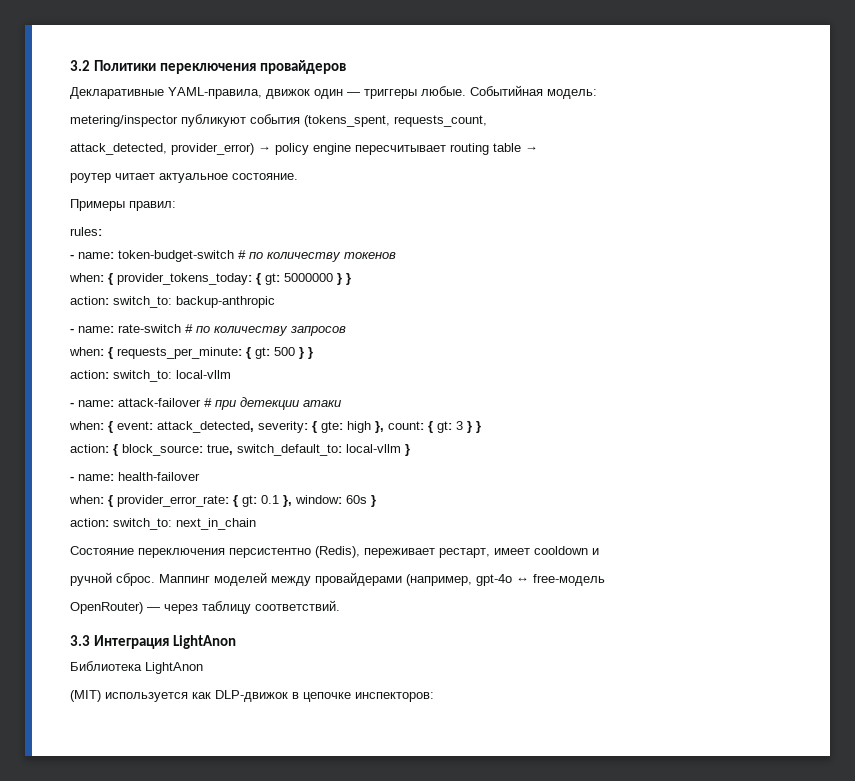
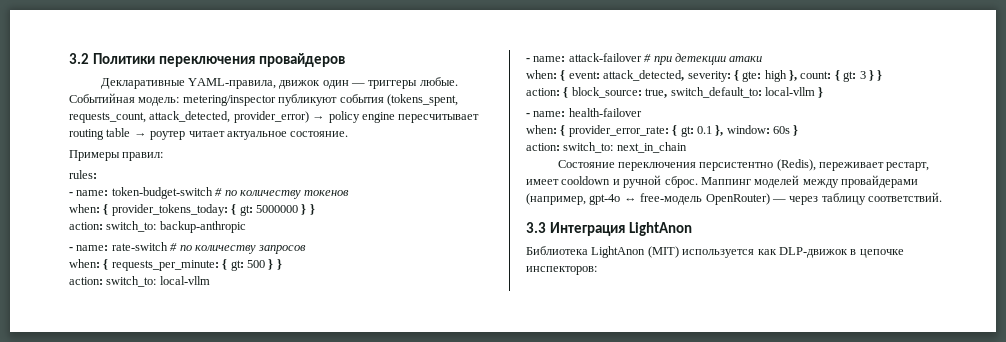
- Событийная модель:
- metering/inspector публикуют события (tokens_spent, requests_count,
- attack_detected, provider_error) → policy engine пересчитывает routing table →
- роутер читает актуальное состояние.
+ Событийная модель: metering/inspector публикуют события (tokens_spent, requests_count, attack_detected, provider_error) → policy engine пересчитывает routing table → роутер читает актуальное состояние.
- Состояние переключения персистентно (Redis), переживает рестарт, имеет cooldown и
- ручной сброс.
+ Состояние переключения персистентно (Redis), переживает рестарт, имеет cooldown и ручной сброс.
- Маппинг моделей между провайдерами (например, gpt-4o ↔ free-модель
- OpenRouter) — через таблицу соответствий.
+ Маппинг моделей между провайдерами (например, gpt-4o ↔ free-модель OpenRouter) — через таблицу соответствий.
- Библиотека LightAnon
- (MIT) используется как DLP-движок в цепочке инспекторов:
+ Библиотека LightAnon (MIT) используется как DLP-движок в цепочке инспекторов:

